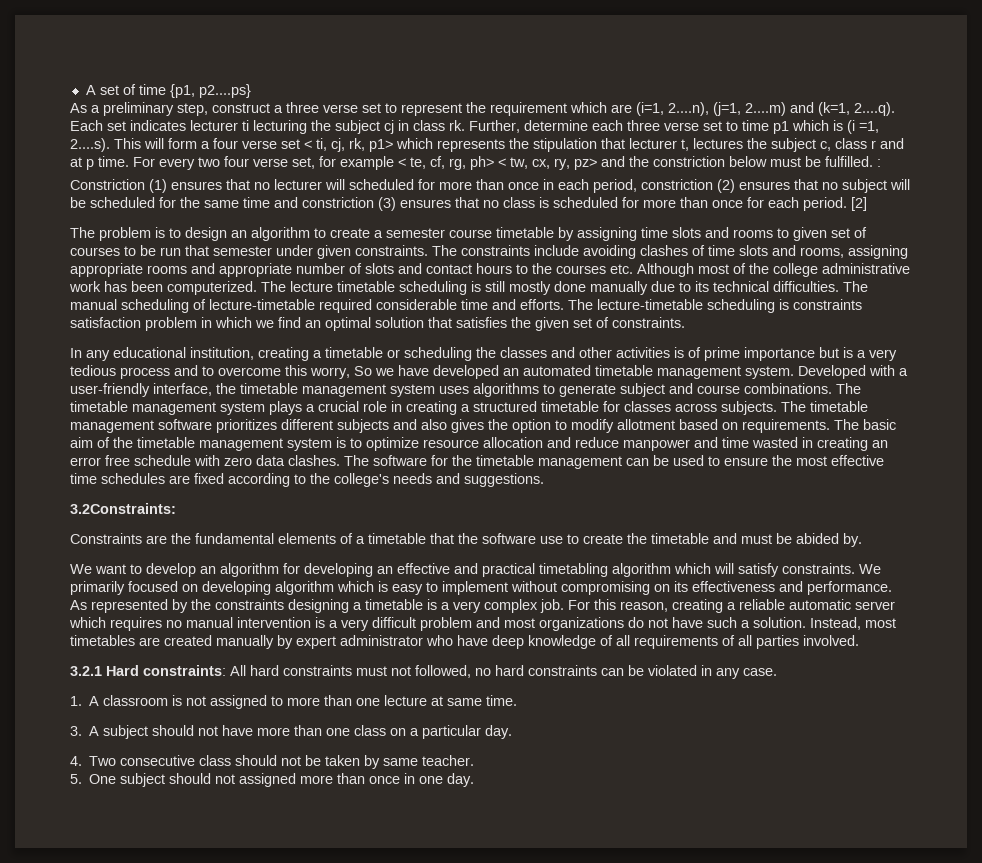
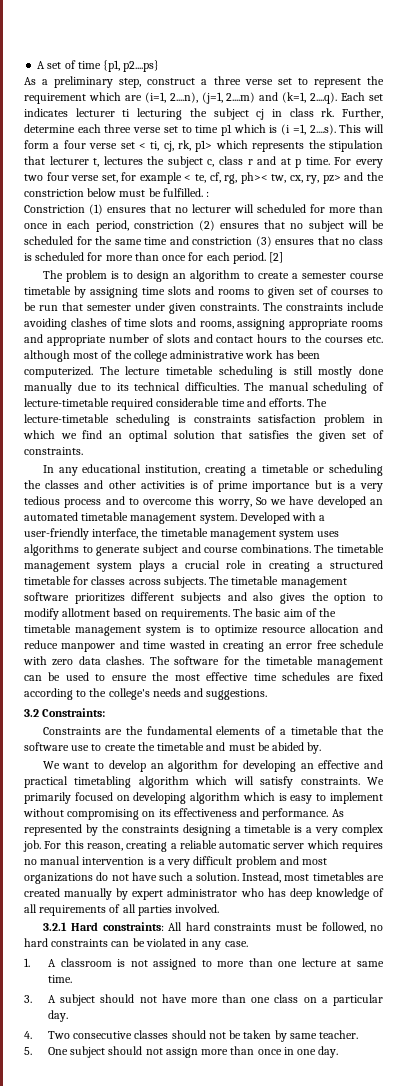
- For every two four verse set, for example < te, cf, rg, ph> < tw, cx, ry, pz> and the constriction below must be fulfilled. :
+ For every two four verse set, for example < te, cf, rg, ph>< tw, cx, ry, pz> and the constriction below must be fulfilled. :
- The constraints include avoiding clashes of time slots and rooms, assigning appropriate rooms and appropriate number of slots and contact hours to the courses etc. Although most of the college administrative work has been computerized.
+ The constraints include avoiding clashes of time slots and rooms, assigning appropriate rooms and appropriate number of slots and contact hours to the courses etc. although most of the college administrative work has been computerized.
- 3.2Constraints:
+ 3.2 Constraints:
- Instead, most timetables are created manually by expert administrator who have deep knowledge of all requirements of all parties involved.
+ Instead, most timetables are created manually by expert administrator who has deep knowledge of all requirements of all parties involved.
- 3.2.1 Hard constraints: All hard constraints must not followed, no hard constraints can be violated in any case.
+ 3.2.1 Hard constraints: All hard constraints must be followed, no hard constraints can be violated in any case.
- 4. Two consecutive class should not be taken by same teacher.
+ 4. Two consecutive classes should not be taken by same teacher.
- 5. One subject should not assigned more than once in one day.
+ 5. One subject should not assign more than once in one day.

